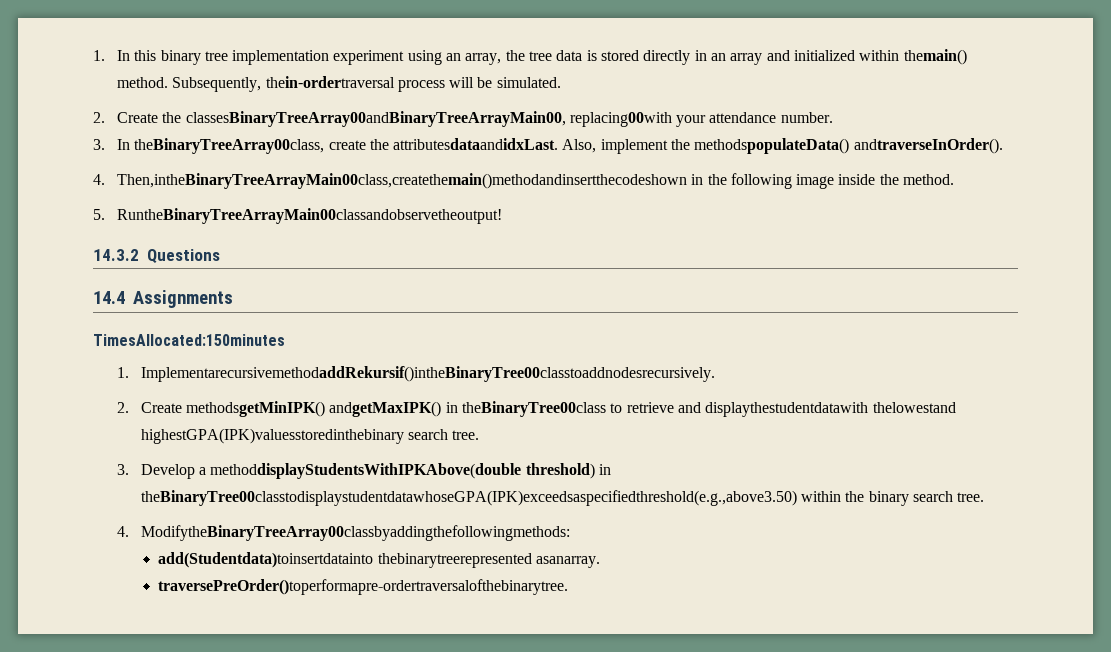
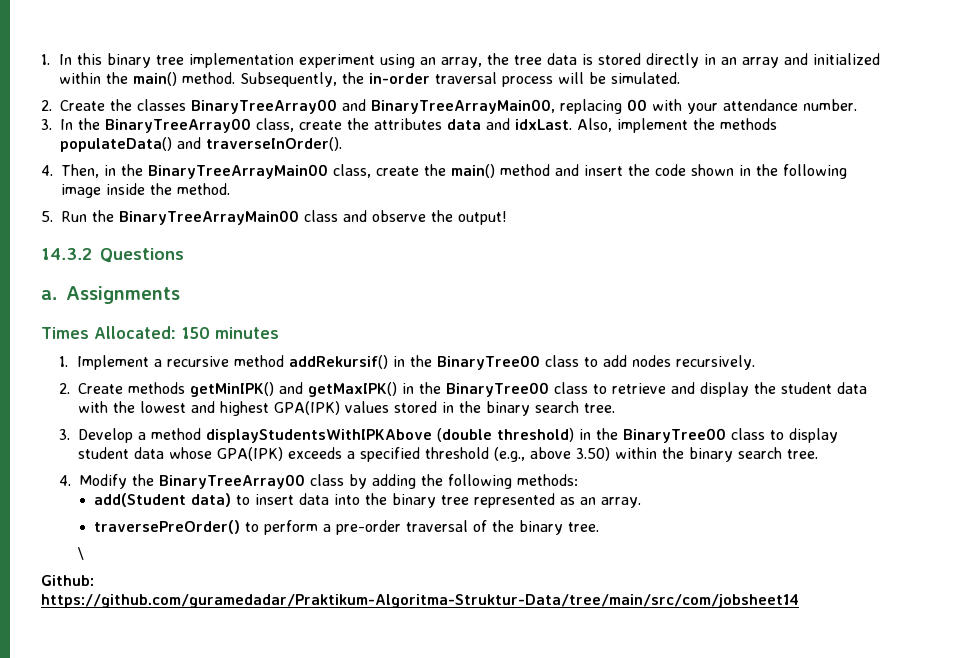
- 1. In this binary tree implementation experiment using an array, the tree data is stored directly in an array and initialized within themain() method. Subsequently, thein-ordertraversal process will be simulated.
+ 1. In this binary tree implementation experiment using an array, the tree data is stored directly in an array and initialized within the main() method. Subsequently, the in-order traversal process will be simulated.
- 2. Create the classesBinaryTreeArray00andBinaryTreeArrayMain00, replacing00with your attendance number.
+ 2. Create the classes BinaryTreeArray00 and BinaryTreeArrayMain00, replacing 00 with your attendance number.
- 3. In theBinaryTreeArray00class, create the attributesdataandidxLast. Also, implement the methodspopulateData() andtraverseInOrder().
- 4. Then,intheBinaryTreeArrayMain00class,createthemain()methodandinsertthecodeshown in the following image inside the method.
+ 3. In the BinaryTreeArray00 class, create the attributes data and idxLast. Also, implement the methods populateData() and traverseInOrder().
+ 4. Then, in the BinaryTreeArrayMain00 class, create the main() method and insert the code shown in the following image inside the method.
- 5. RuntheBinaryTreeArrayMain00classandobservetheoutput!
+ 5. Run the BinaryTreeArrayMain00 class and observe the output!
- 14.4 Assignments
+ a. Assignments
- TimesAllocated:150minutes
- 1. ImplementarecursivemethodaddRekursif()intheBinaryTree00classtoaddnodesrecursively.
- 2. Create methodsgetMinIPK() andgetMaxIPK() in theBinaryTree00class to retrieve and displaythestudentdatawith thelowestand highestGPA(IPK)valuesstoredinthebinary search tree.
+ Times Allocated: 150 minutes
+ 1. Implement a recursive method addRekursif() in the BinaryTree00 class to add nodes recursively.
+ 2. Create methods getMinIPK() and getMaxIPK() in the BinaryTree00 class to retrieve and display the student data with the lowest and highest GPA(IPK) values stored in the binary search tree.
- 3. Develop a methoddisplayStudentsWithIPKAbove(double threshold) in theBinaryTree00classtodisplaystudentdatawhoseGPA(IPK)exceedsaspecifiedthreshold(e.g.,above3.50) within the binary search tree.
+ 3. Develop a method displayStudentsWithIPKAbove (double threshold) in the BinaryTree00 class to display student data whose GPA(IPK) exceeds a specified threshold (e.g., above 3.50) within the binary search tree.
- 4. ModifytheBinaryTreeArray00classbyaddingthefollowingmethods:
- add(Studentdata)toinsertdatainto thebinarytreerepresented asanarray.
- traversePreOrder()toperformapre-ordertraversalofthebinarytree.
+ 4. Modify the BinaryTreeArray00 class by adding the following methods:
+ add(Student data) to insert data into the binary tree represented as an array.
+ traversePreOrder() to perform a pre-order traversal of the binary tree.
+ \
+ Github:
+ https://github.com/guramedadar/Praktikum-Algoritma-Struktur-Data/tree/main/src/com/jobsheet14

